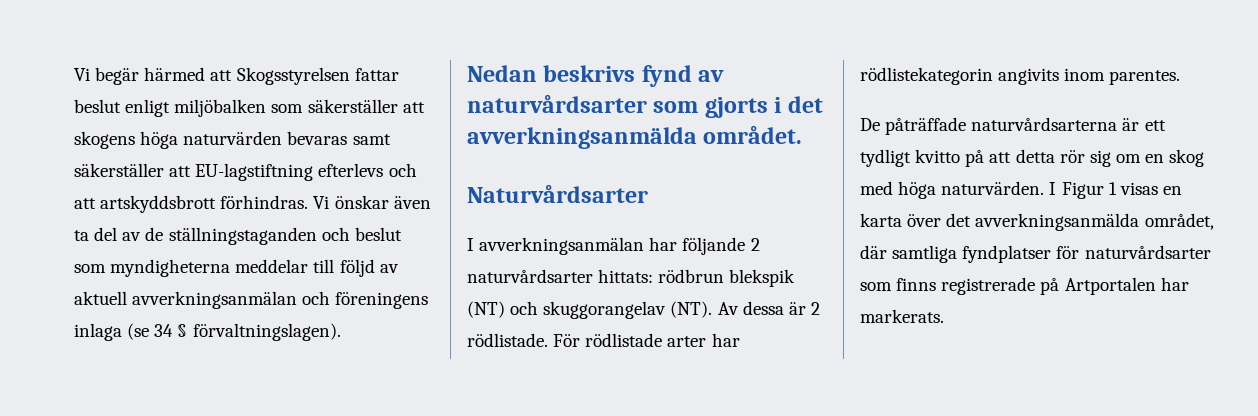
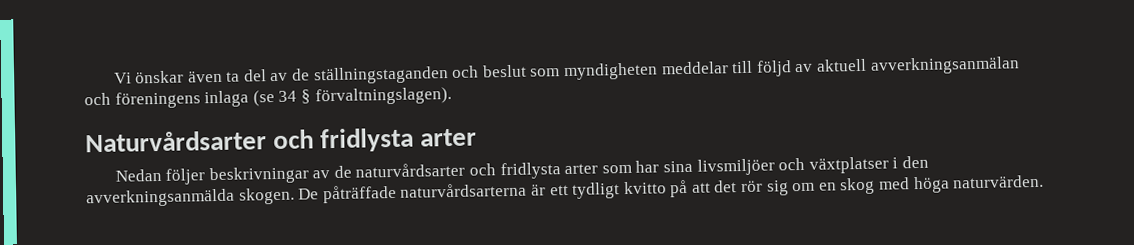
- Vi begär härmed att Skogsstyrelsen fattar beslut enligt miljöbalken som säkerställer att skogens höga naturvärden bevaras samt säkerställer att EU-lagstiftning efterlevs och att artskyddsbrott förhindras. Vi önskar även ta del av de ställningstaganden och beslut som myndigheterna meddelar till följd av aktuell avverkningsanmälan och föreningens inlaga (se 34 § förvaltningslagen).
+ Vi önskar även ta del av de ställningstaganden och beslut som myndigheten meddelar till följd av aktuell avverkningsanmälan och föreningens inlaga (se 34 § förvaltningslagen).
- Nedan beskrivs fynd av naturvårdsarter som gjorts i det avverkningsanmälda området.
- Naturvårdsarter
- I avverkningsanmälan har följande 2 naturvårdsarter hittats: rödbrun blekspik (NT) och skuggorangelav (NT). Av dessa är 2 rödlistade. För rödlistade arter har rödlistekategorin angivits inom parentes.
- De påträffade naturvårdsarterna är ett tydligt kvitto på att detta rör sig om en skog med höga naturvärden. I Figur 1 visas en karta över det avverkningsanmälda området, där samtliga fyndplatser för naturvårdsarter som finns registrerade på Artportalen har markerats.
+ Naturvårdsarter och fridlysta arter
+ Nedan följer beskrivningar av de naturvårdsarter och fridlysta arter som har sina livsmiljöer och växtplatser i den avverkningsanmälda skogen. De påträffade naturvårdsarterna är ett tydligt kvitto på att det rör sig om en skog med höga naturvärden.

